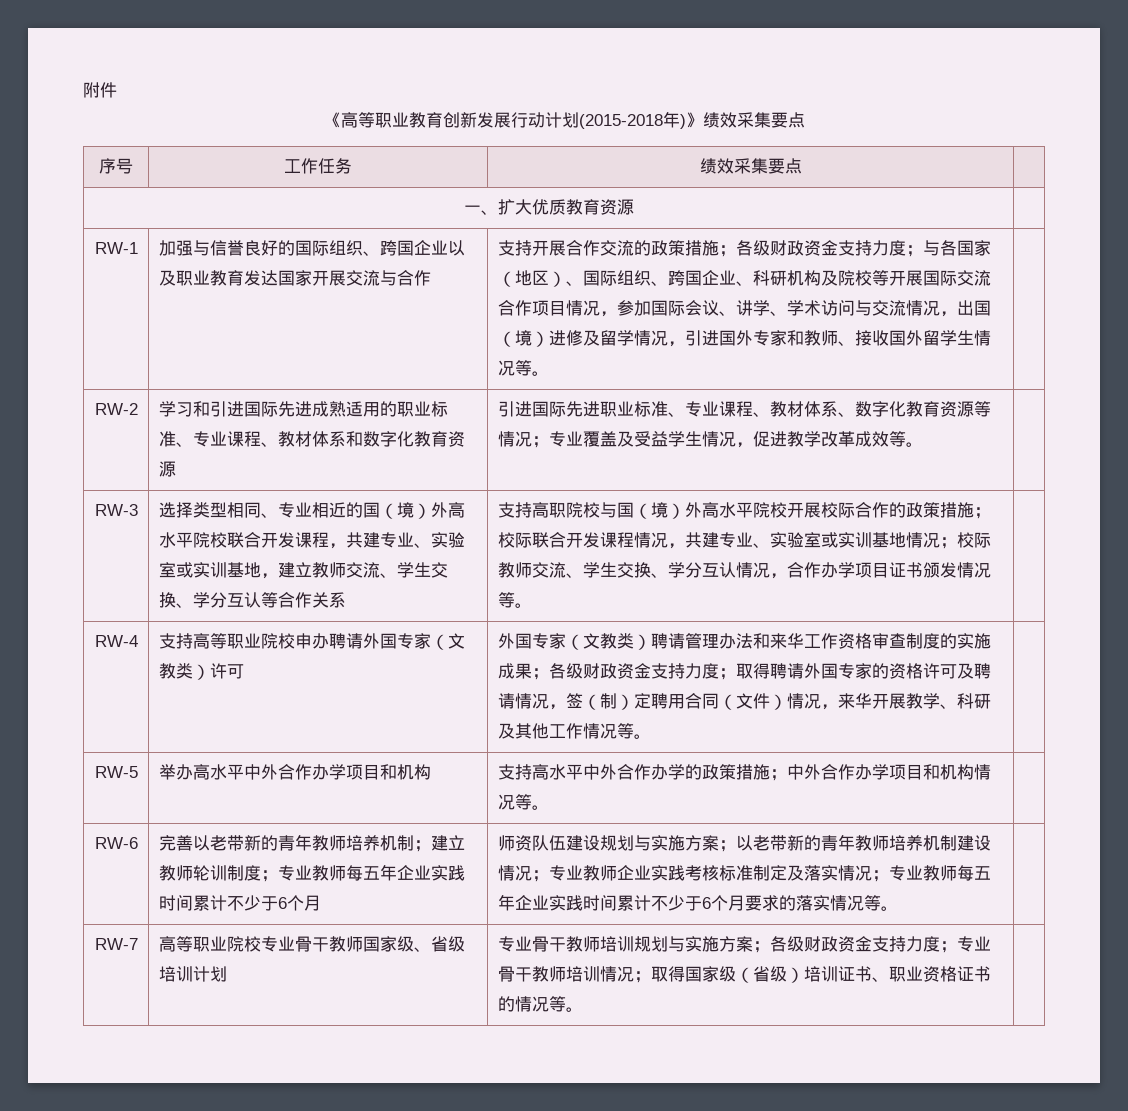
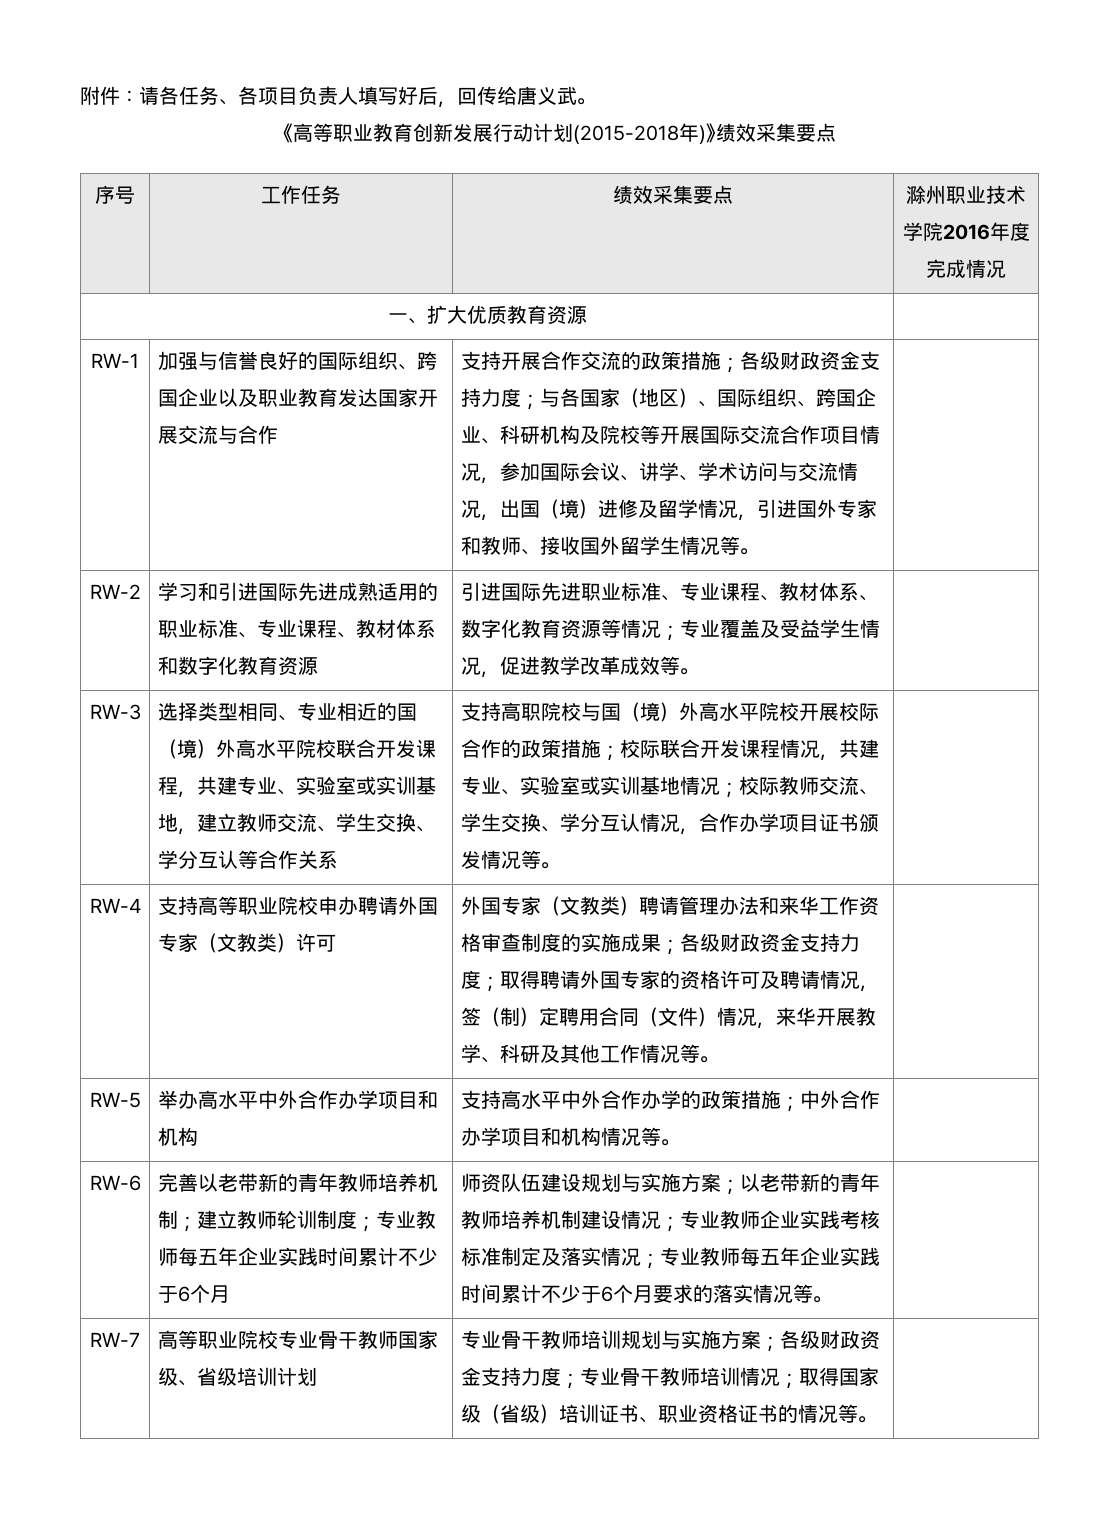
- 附件
+ 附件：请各任务、各项目负责人填写好后，回传给唐义武。
- 序号 | 工作任务 | 绩效采集要点 |
+ 序号 | 工作任务 | 绩效采集要点 | 滁州职业技术学院2016年度完成情况

